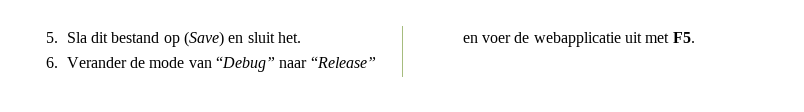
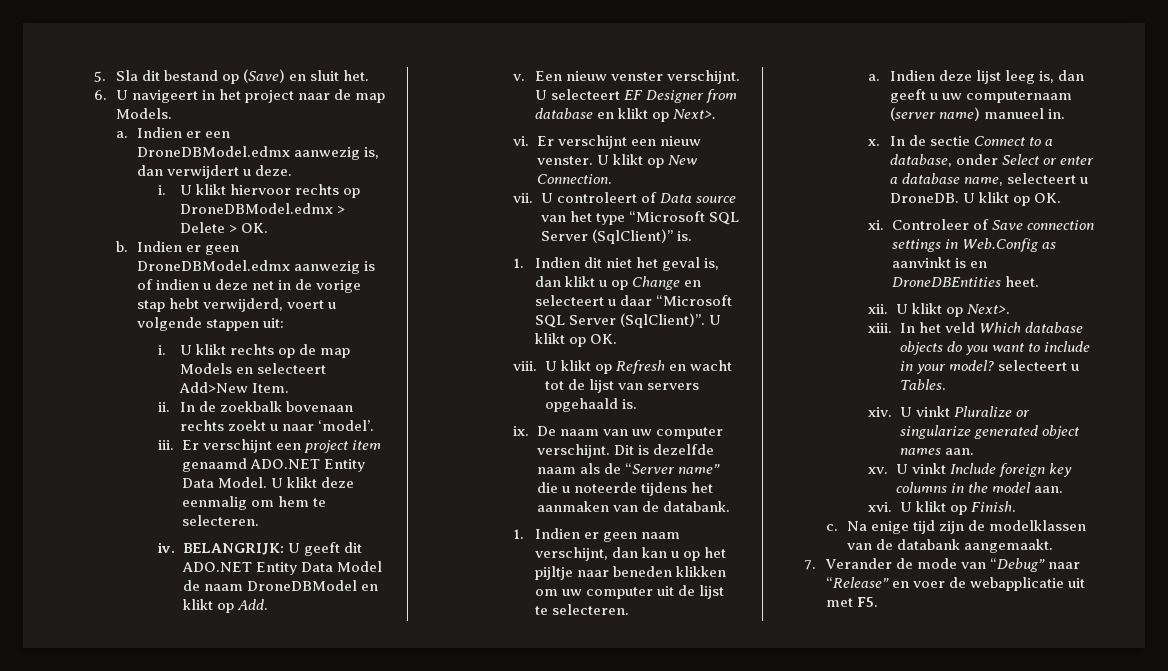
- 6. Verander de mode van “Debug” naar “Release” en voer de webapplicatie uit met F5.
+ 6. U navigeert in het project naar de map Models.
+ a. Indien er een DroneDBModel.edmx aanwezig is, dan verwijdert u deze.
+ i. U klikt hiervoor rechts op DroneDBModel.edmx > Delete > OK.
+ b. Indien er geen DroneDBModel.edmx aanwezig is of indien u deze net in de vorige stap hebt verwijderd, voert u volgende stappen uit:
+ i. U klikt rechts op de map Models en selecteert Add>New Item.
+ ii. In de zoekbalk bovenaan rechts zoekt u naar ‘model’.
+ iii. Er verschijnt een project item genaamd ADO.NET Entity Data Model. U klikt deze eenmalig om hem te selecteren.
+ iv. BELANGRIJK: U geeft dit ADO.NET Entity Data Model de naam DroneDBModel en klikt op Add.
+ v. Een nieuw venster verschijnt. U selecteert EF Designer from database en klikt op Next>.
+ vi. Er verschijnt een nieuw venster. U klikt op New Connection.
+ vii. U controleert of Data source van het type “Microsoft SQL Server (SqlClient)” is.
+ 1. Indien dit niet het geval is, dan klikt u op Change en selecteert u daar “Microsoft SQL Server (SqlClient)”. U klikt op OK.
+ viii. U klikt op Refresh en wacht tot de lijst van servers opgehaald is.
+ ix. De naam van uw computer verschijnt. Dit is dezelfde naam als de “Server name” die u noteerde tijdens het aanmaken van de databank.
+ 1. Indien er geen naam verschijnt, dan kan u op het pijltje naar beneden klikken om uw computer uit de lijst te selecteren.
+ a. Indien deze lijst leeg is, dan geeft u uw computernaam (server name) manueel in.
+ x. In de sectie Connect to a database, onder Select or enter a database name, selecteert u DroneDB. U klikt op OK.
+ xi. Controleer of Save connection settings in Web.Config as aanvinkt is en DroneDBEntities heet.
+ xii. U klikt op Next>.
+ xiii. In het veld Which database objects do you want to include in your model? selecteert u Tables.
+ xiv. U vinkt Pluralize or singularize generated object names aan.
+ xv. U vinkt Include foreign key columns in the model aan.
+ xvi. U klikt op Finish.
+ c. Na enige tijd zijn de modelklassen van de databank aangemaakt.
+ 7. Verander de mode van “Debug” naar “Release” en voer de webapplicatie uit met F5.

